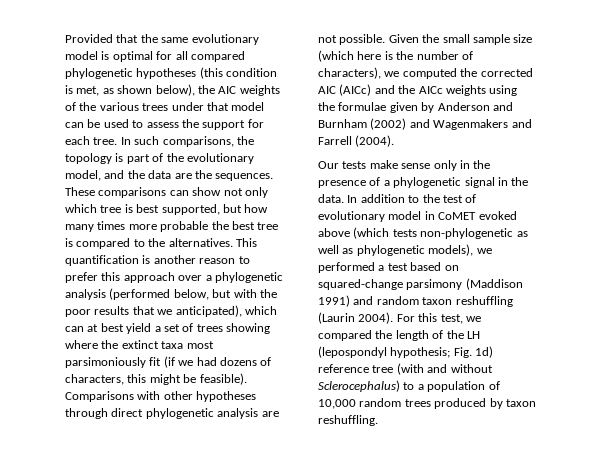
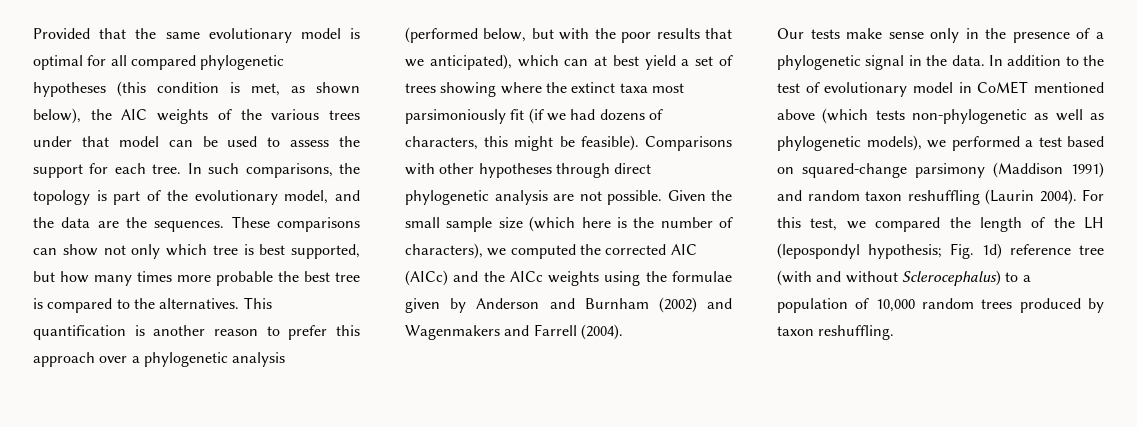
- In addition to the test of evolutionary model in CoMET evoked above (which tests non-phylogenetic as well as phylogenetic models), we performed a test based on squared-change parsimony (Maddison 1991) and random taxon reshuffling (Laurin 2004).
+ In addition to the test of evolutionary model in CoMET mentioned above (which tests non-phylogenetic as well as phylogenetic models), we performed a test based on squared-change parsimony (Maddison 1991) and random taxon reshuffling (Laurin 2004).

